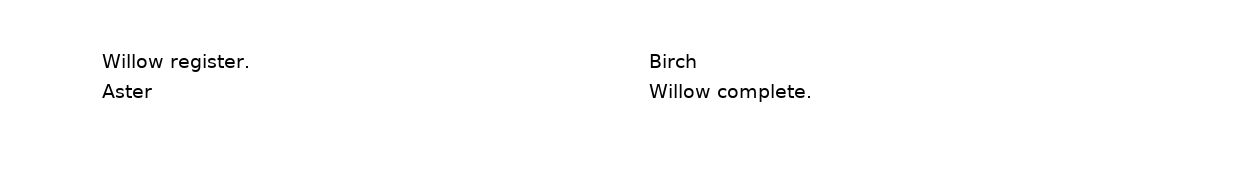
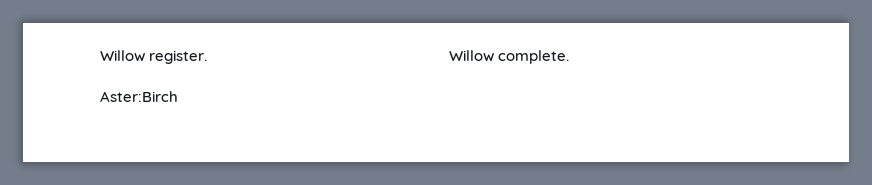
- Aster
- Birch
+ Aster:Birch

